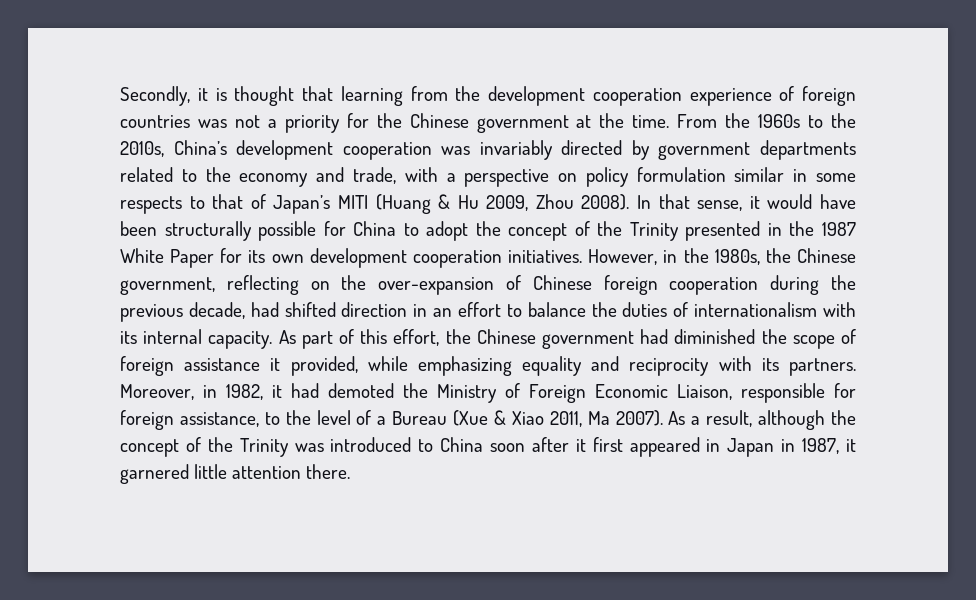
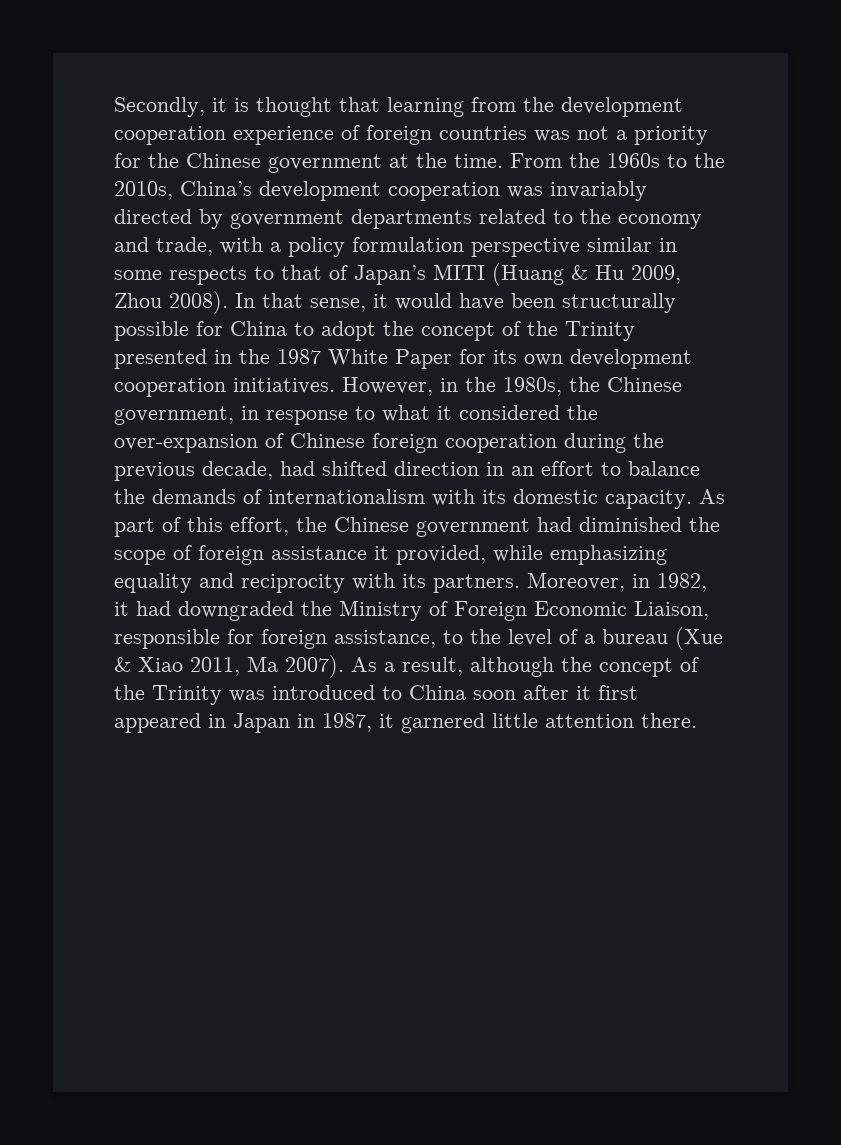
- From the 1960s to the 2010s, China’s development cooperation was invariably directed by government departments related to the economy and trade, with a perspective on policy formulation similar in some respects to that of Japan’s MITI (Huang & Hu 2009, Zhou 2008).
+ From the 1960s to the 2010s, China’s development cooperation was invariably directed by government departments related to the economy and trade, with a policy formulation perspective similar in some respects to that of Japan’s MITI (Huang & Hu 2009, Zhou 2008).
- However, in the 1980s, the Chinese government, reflecting on the over-expansion of Chinese foreign cooperation during the previous decade, had shifted direction in an effort to balance the duties of internationalism with its internal capacity.
+ However, in the 1980s, the Chinese government, in response to what it considered the over-expansion of Chinese foreign cooperation during the previous decade, had shifted direction in an effort to balance the demands of internationalism with its domestic capacity.
- Moreover, in 1982, it had demoted the Ministry of Foreign Economic Liaison, responsible for foreign assistance, to the level of a Bureau (Xue & Xiao 2011, Ma 2007).
+ Moreover, in 1982, it had downgraded the Ministry of Foreign Economic Liaison, responsible for foreign assistance, to the level of a bureau (Xue & Xiao 2011, Ma 2007).

